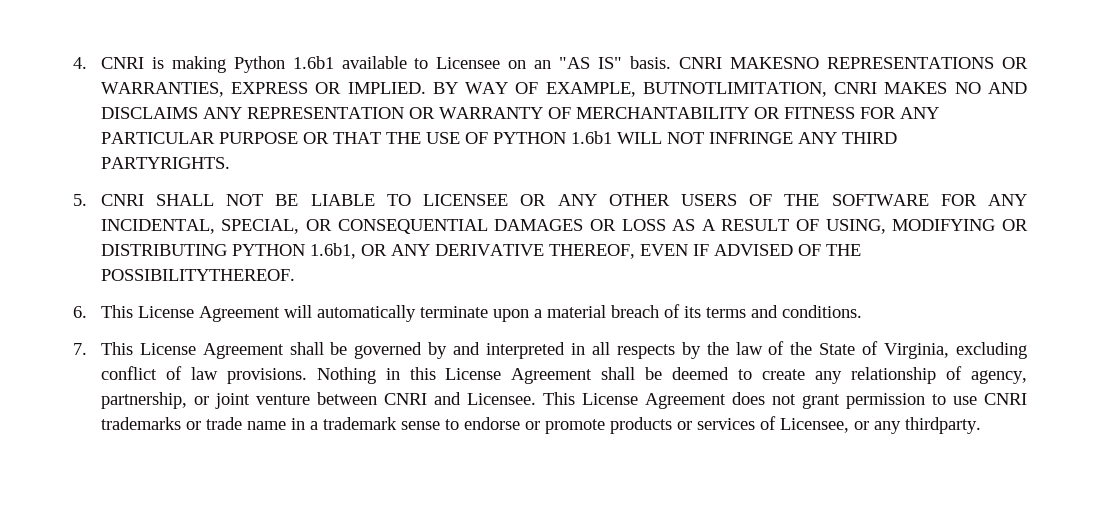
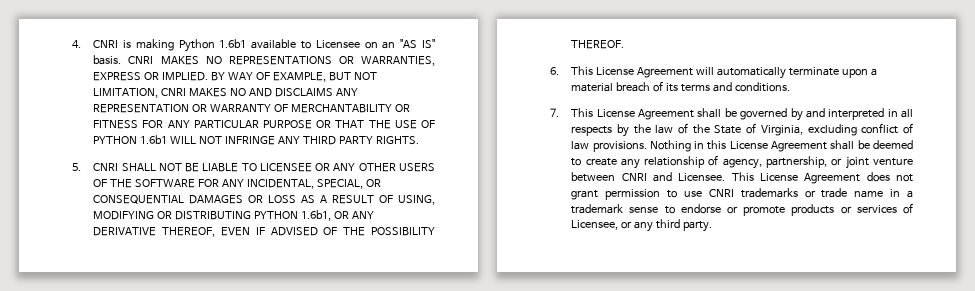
- CNRI MAKESNO REPRESENTATIONS OR WARRANTIES, EXPRESS OR IMPLIED.
+ CNRI MAKES NO REPRESENTATIONS OR WARRANTIES, EXPRESS OR IMPLIED.
- BY WAY OF EXAMPLE, BUTNOTLIMITATION, CNRI MAKES NO AND DISCLAIMS ANY REPRESENTATION OR WARRANTY OF MERCHANTABILITY OR FITNESS FOR ANY PARTICULAR PURPOSE OR THAT THE USE OF PYTHON 1.6b1 WILL NOT INFRINGE ANY THIRD PARTYRIGHTS.
+ BY WAY OF EXAMPLE, BUT NOT LIMITATION, CNRI MAKES NO AND DISCLAIMS ANY REPRESENTATION OR WARRANTY OF MERCHANTABILITY OR FITNESS FOR ANY PARTICULAR PURPOSE OR THAT THE USE OF PYTHON 1.6b1 WILL NOT INFRINGE ANY THIRD PARTY RIGHTS.
- 5. CNRI SHALL NOT BE LIABLE TO LICENSEE OR ANY OTHER USERS OF THE SOFTWARE FOR ANY INCIDENTAL, SPECIAL, OR CONSEQUENTIAL DAMAGES OR LOSS AS A RESULT OF USING, MODIFYING OR DISTRIBUTING PYTHON 1.6b1, OR ANY DERIVATIVE THEREOF, EVEN IF ADVISED OF THE POSSIBILITYTHEREOF.
+ 5. CNRI SHALL NOT BE LIABLE TO LICENSEE OR ANY OTHER USERS OF THE SOFTWARE FOR ANY INCIDENTAL, SPECIAL, OR CONSEQUENTIAL DAMAGES OR LOSS AS A RESULT OF USING, MODIFYING OR DISTRIBUTING PYTHON 1.6b1, OR ANY DERIVATIVE THEREOF, EVEN IF ADVISED OF THE POSSIBILITY THEREOF.
- This License Agreement does not grant permission to use CNRI trademarks or trade name in a trademark sense to endorse or promote products or services of Licensee, or any thirdparty.
+ This License Agreement does not grant permission to use CNRI trademarks or trade name in a trademark sense to endorse or promote products or services of Licensee, or any third party.

